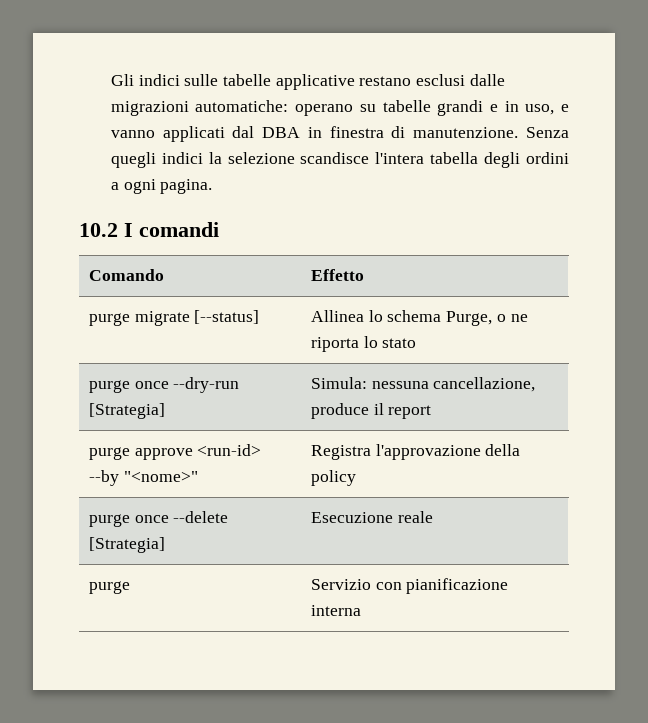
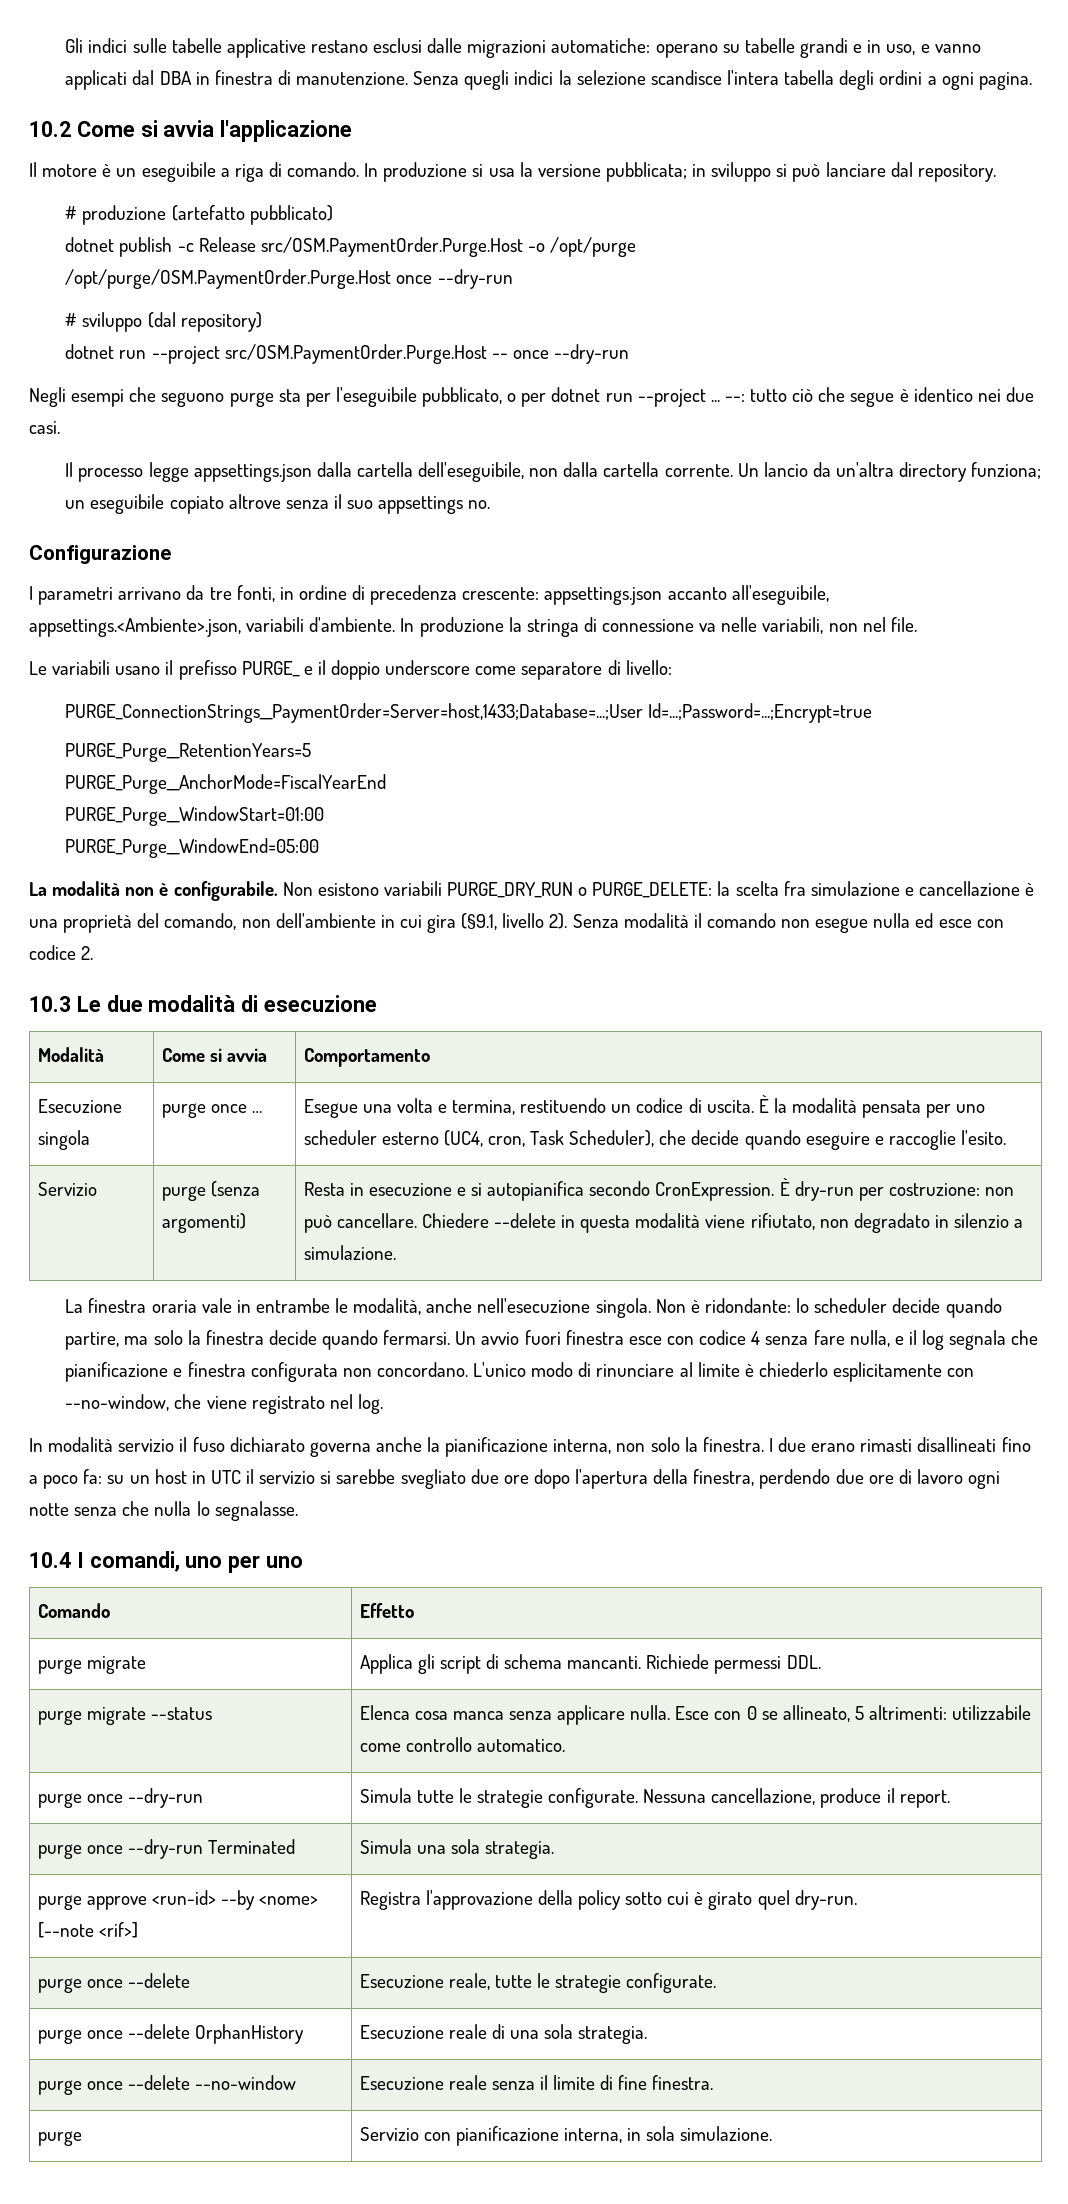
- 10.2 I comandi
+ 10.2 Come si avvia l'applicazione
+ Il motore è un eseguibile a riga di comando. In produzione si usa la versione pubblicata; in sviluppo si può lanciare dal repository.
+ # produzione (artefatto pubblicato)
+ dotnet publish -c Release src/OSM.PaymentOrder.Purge.Host -o /opt/purge
+ /opt/purge/OSM.PaymentOrder.Purge.Host once --dry-run
+ # sviluppo (dal repository)
+ dotnet run --project src/OSM.PaymentOrder.Purge.Host -- once --dry-run
+ Negli esempi che seguono purge sta per l'eseguibile pubblicato, o per dotnet run --project ... --: tutto ciò che segue è identico nei due casi.
+ Il processo legge appsettings.json dalla cartella dell'eseguibile, non dalla cartella corrente. Un lancio da un'altra directory funziona; un eseguibile copiato altrove senza il suo appsettings no.
+ Configurazione
+ I parametri arrivano da tre fonti, in ordine di precedenza crescente: appsettings.json accanto all'eseguibile, appsettings.<Ambiente>.json, variabili d'ambiente. In produzione la stringa di connessione va nelle variabili, non nel file.
+ Le variabili usano il prefisso PURGE_ e il doppio underscore come separatore di livello:
+ PURGE_ConnectionStrings__PaymentOrder=Server=host,1433;Database=...;User Id=...;Password=...;Encrypt=true
+ PURGE_Purge__RetentionYears=5
+ PURGE_Purge__AnchorMode=FiscalYearEnd
+ PURGE_Purge__WindowStart=01:00
+ PURGE_Purge__WindowEnd=05:00
+ La modalità non è configurabile. Non esistono variabili PURGE_DRY_RUN o PURGE_DELETE: la scelta fra simulazione e cancellazione è una proprietà del comando, non dell'ambiente in cui gira (§9.1, livello 2). Senza modalità il comando non esegue nulla ed esce con codice 2.
+ 10.3 Le due modalità di esecuzione
+ Modalità | Come si avvia | Comportamento
+ Esecuzione singola | purge once … | Esegue una volta e termina, restituendo un codice di uscita. È la modalità pensata per uno scheduler esterno (UC4, cron, Task Scheduler), che decide quando eseguire e raccoglie l'esito.
+ Servizio | purge (senza argomenti) | Resta in esecuzione e si autopianifica secondo CronExpression. È dry-run per costruzione: non può cancellare. Chiedere --delete in questa modalità viene rifiutato, non degradato in silenzio a simulazione.
+ La finestra oraria vale in entrambe le modalità, anche nell'esecuzione singola. Non è ridondante: lo scheduler decide quando partire, ma solo la finestra decide quando fermarsi. Un avvio fuori finestra esce con codice 4 senza fare nulla, e il log segnala che pianificazione e finestra configurata non concordano. L'unico modo di rinunciare al limite è chiederlo esplicitamente con --no-window, che viene registrato nel log.
+ In modalità servizio il fuso dichiarato governa anche la pianificazione interna, non solo la finestra. I due erano rimasti disallineati fino a poco fa: su un host in UTC il servizio si sarebbe svegliato due ore dopo l'apertura della finestra, perdendo due ore di lavoro ogni notte senza che nulla lo segnalasse.
+ 10.4 I comandi, uno per uno
  Comando | Effetto
- purge migrate [--status] | Allinea lo schema Purge, o ne riporta lo stato
- purge once --dry-run [Strategia] | Simula: nessuna cancellazione, produce il report
+ purge migrate | Applica gli script di schema mancanti. Richiede permessi DDL.
+ purge migrate --status | Elenca cosa manca senza applicare nulla. Esce con 0 se allineato, 5 altrimenti: utilizzabile come controllo automatico.
+ purge once --dry-run | Simula tutte le strategie configurate. Nessuna cancellazione, produce il report.
+ purge once --dry-run Terminated | Simula una sola strategia.
- purge approve <run-id> --by "<nome>" | Registra l'approvazione della policy
- purge once --delete [Strategia] | Esecuzione reale
+ purge approve <run-id> --by <nome> [--note <rif>] | Registra l'approvazione della policy sotto cui è girato quel dry-run.
+ purge once --delete | Esecuzione reale, tutte le strategie configurate.
+ purge once --delete OrphanHistory | Esecuzione reale di una sola strategia.
+ purge once --delete --no-window | Esecuzione reale senza il limite di fine finestra.
- purge | Servizio con pianificazione interna
+ purge | Servizio con pianificazione interna, in sola simulazione.

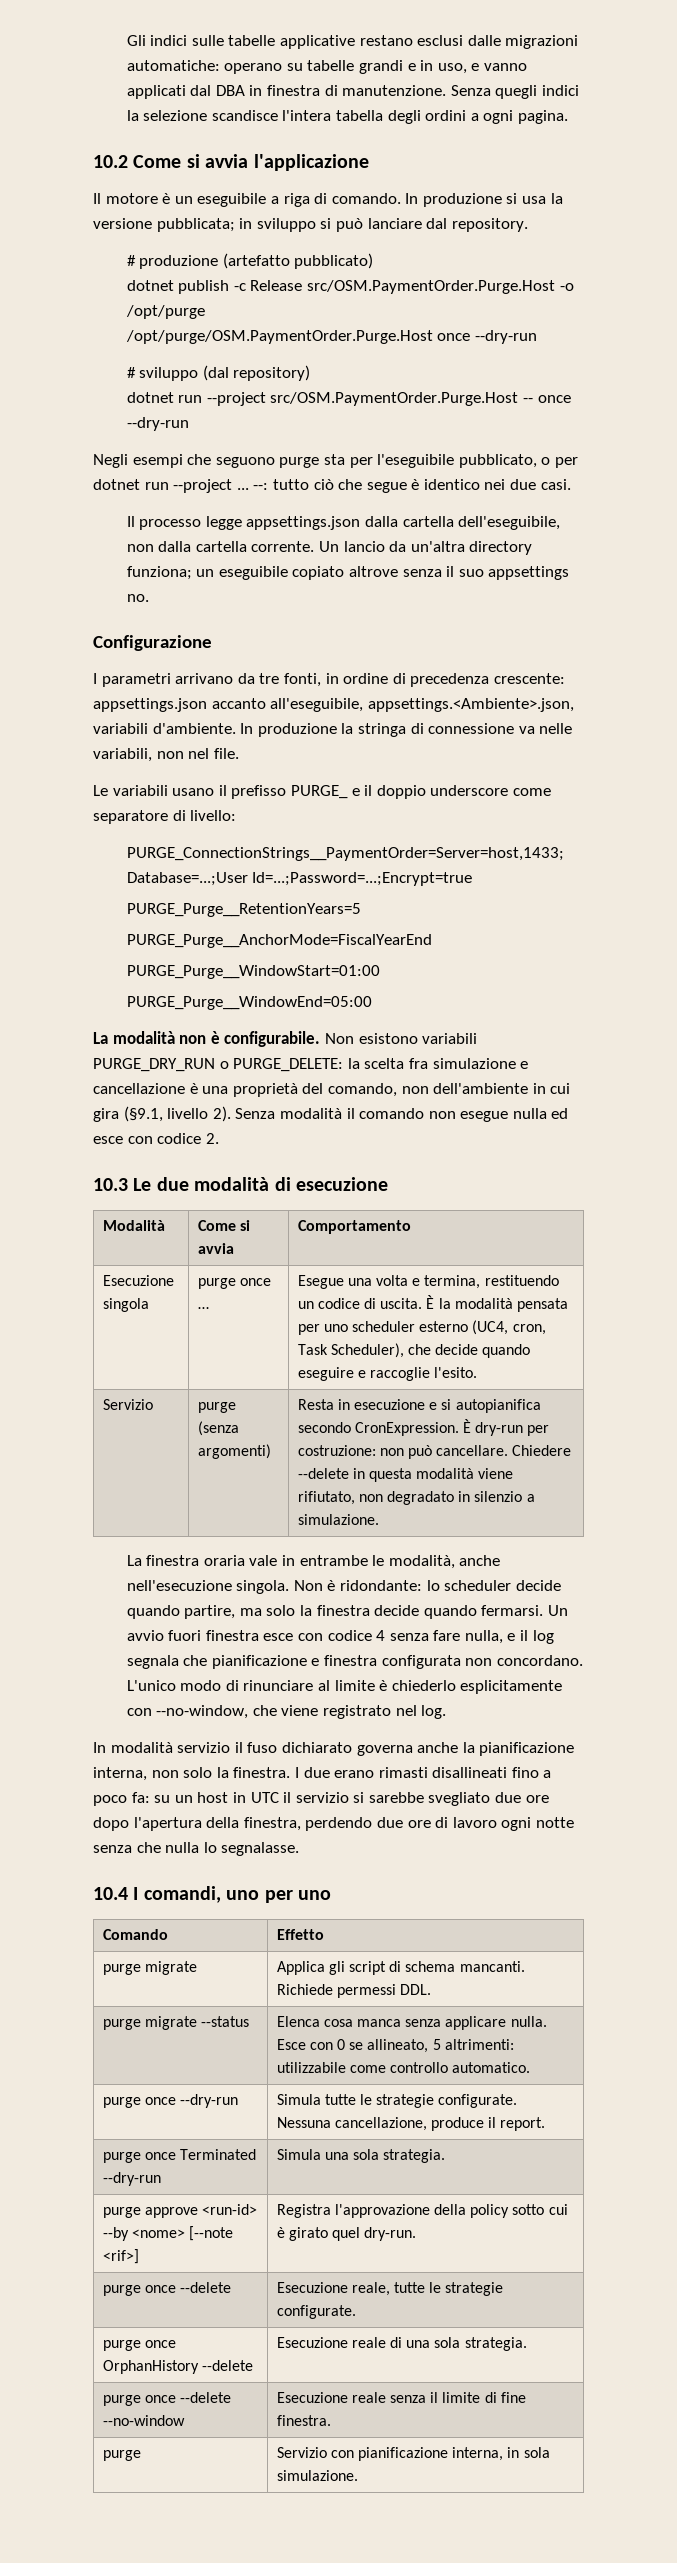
- purge once --dry-run Terminated | Simula una sola strategia.
+ purge once Terminated --dry-run | Simula una sola strategia.
- purge once --delete OrphanHistory | Esecuzione reale di una sola strategia.
+ purge once OrphanHistory --delete | Esecuzione reale di una sola strategia.

